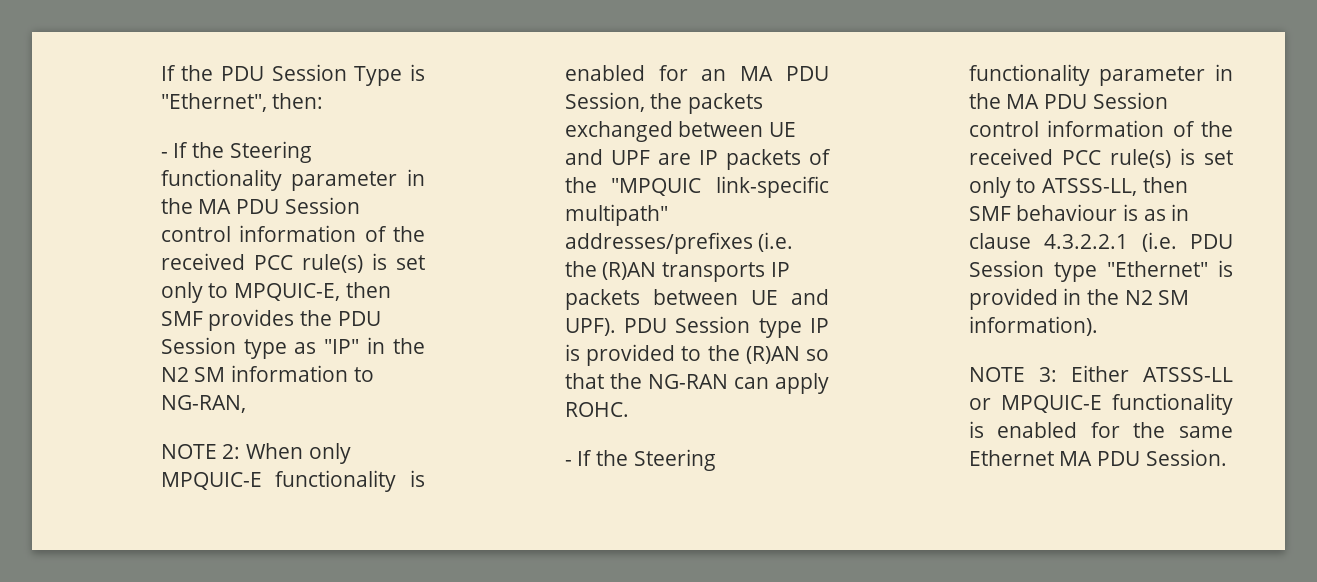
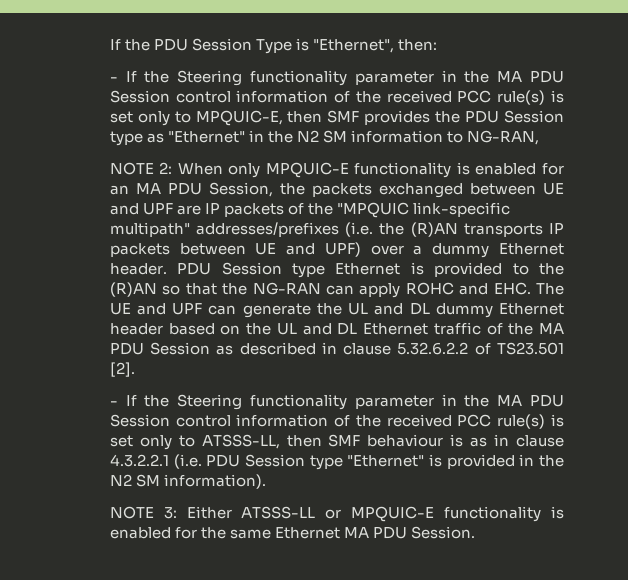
- - If the Steering functionality parameter in the MA PDU Session control information of the received PCC rule(s) is set only to MPQUIC-E, then SMF provides the PDU Session type as "IP" in the N2 SM information to NG-RAN,
+ - If the Steering functionality parameter in the MA PDU Session control information of the received PCC rule(s) is set only to MPQUIC-E, then SMF provides the PDU Session type as "Ethernet" in the N2 SM information to NG-RAN,
- NOTE 2: When only MPQUIC-E functionality is enabled for an MA PDU Session, the packets exchanged between UE and UPF are IP packets of the "MPQUIC link-specific multipath" addresses/prefixes (i.e. the (R)AN transports IP packets between UE and UPF). PDU Session type IP is provided to the (R)AN so that the NG-RAN can apply ROHC.
+ NOTE 2: When only MPQUIC-E functionality is enabled for an MA PDU Session, the packets exchanged between UE and UPF are IP packets of the "MPQUIC link-specific multipath" addresses/prefixes (i.e. the (R)AN transports IP packets between UE and UPF) over a dummy Ethernet header. PDU Session type Ethernet is provided to the (R)AN so that the NG-RAN can apply ROHC and EHC. The UE and UPF can generate the UL and DL dummy Ethernet header based on the UL and DL Ethernet traffic of the MA PDU Session as described in clause 5.32.6.2.2 of TS23.501 [2].

